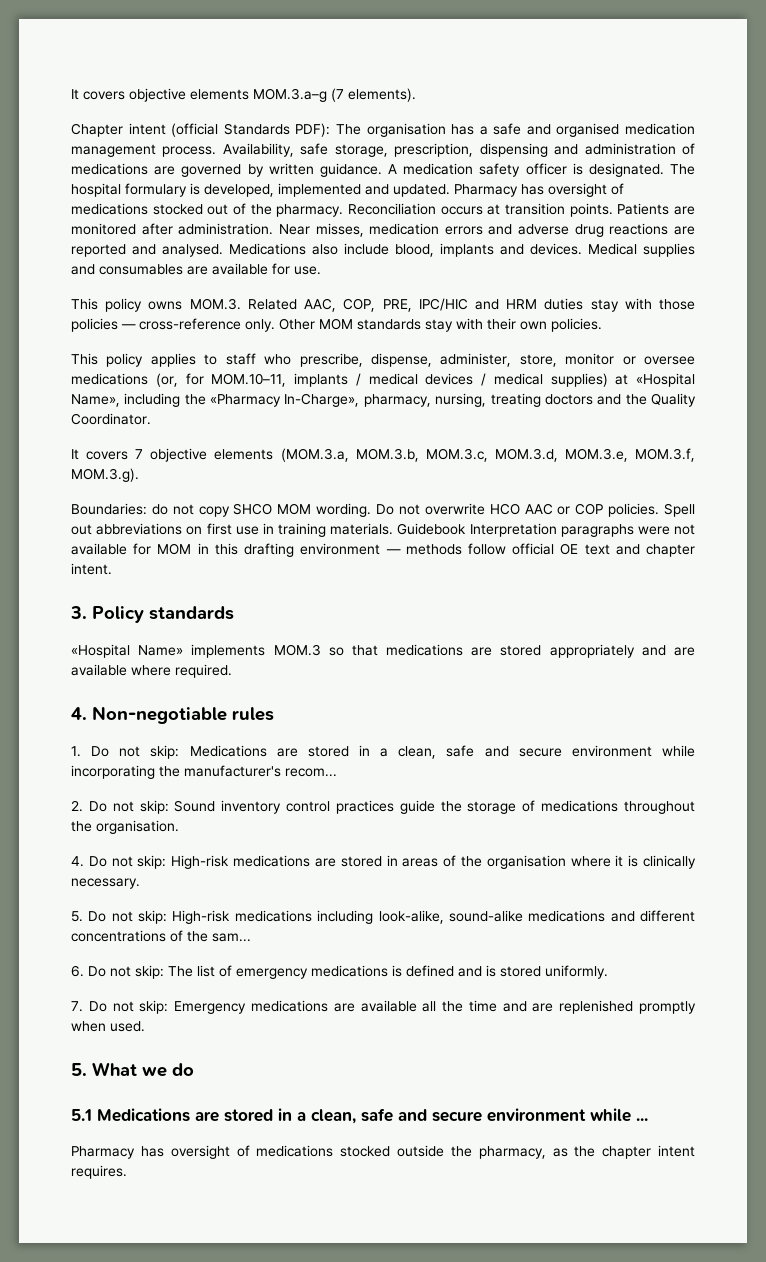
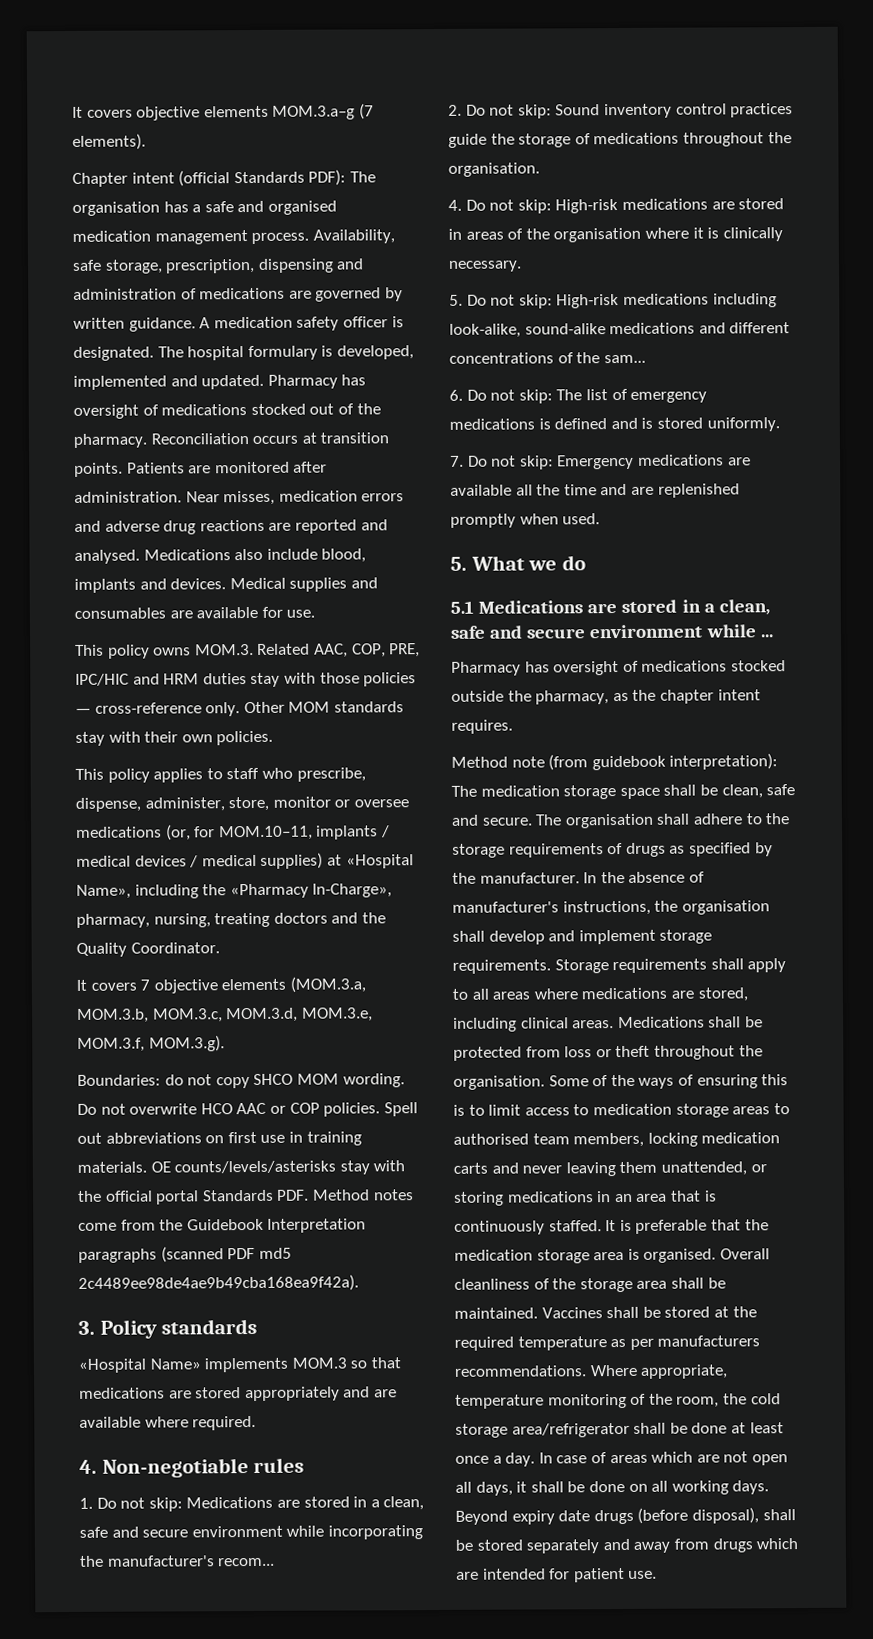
- Guidebook Interpretation paragraphs were not available for MOM in this drafting environment — methods follow official OE text and chapter intent.
+ OE counts/levels/asterisks stay with the official portal Standards PDF. Method notes come from the Guidebook Interpretation paragraphs (scanned PDF md5 2c4489ee98de4ae9b49cba168ea9f42a).
+ Method note (from guidebook interpretation): The medication storage space shall be clean, safe and secure. The organisation shall adhere to the storage requirements of drugs as specified by the manufacturer. In the absence of manufacturer's instructions, the organisation shall develop and implement storage requirements. Storage requirements shall apply to all areas where medications are stored, including clinical areas. Medications shall be protected from loss or theft throughout the organisation. Some of the ways of ensuring this is to limit access to medication storage areas to authorised team members, locking medication carts and never leaving them unattended, or storing medications in an area that is continuously staffed. It is preferable that the medication storage area is organised. Overall cleanliness of the storage area shall be maintained. Vaccines shall be stored at the required temperature as per manufacturers recommendations. Where appropriate, temperature monitoring of the room, the cold storage area/refrigerator shall be done at least once a day. In case of areas which are not open all days, it shall be done on all working days. Beyond expiry date drugs (before disposal), shall be stored separately and away from drugs which are intended for patient use.

